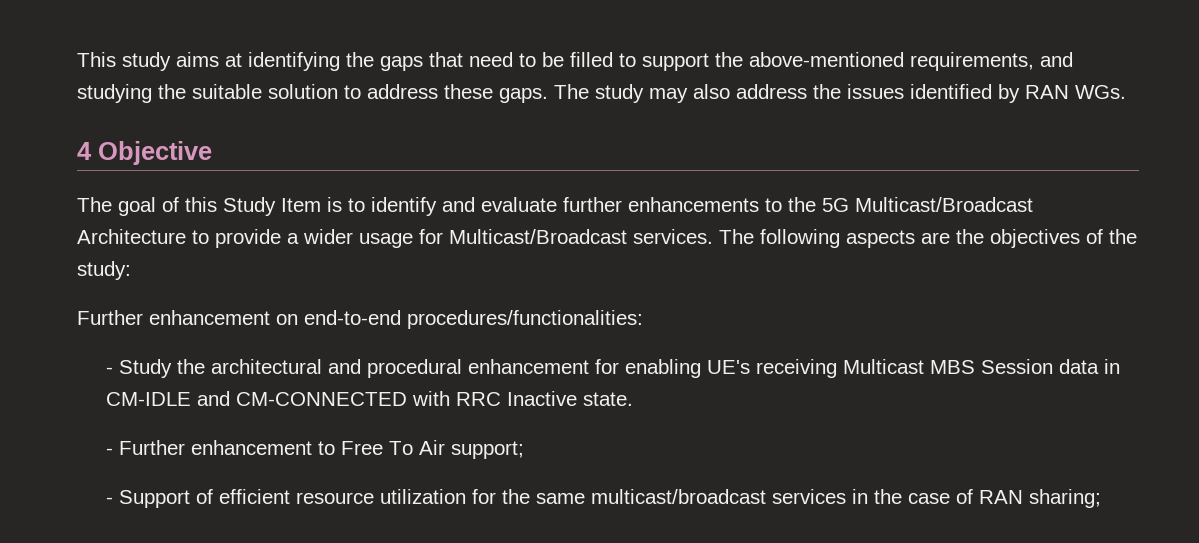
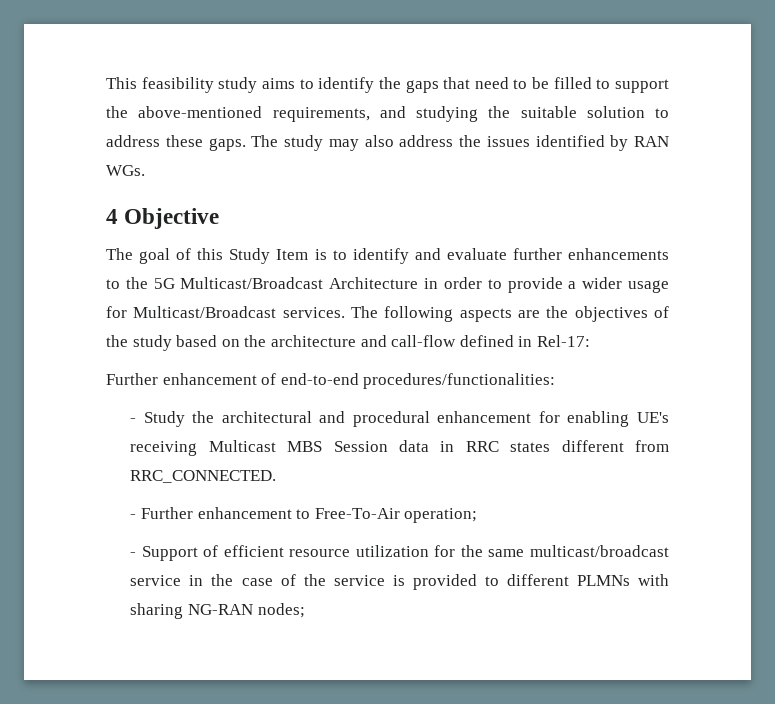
- This study aims at identifying the gaps that need to be filled to support the above-mentioned requirements, and studying the suitable solution to address these gaps.
+ This feasibility study aims to identify the gaps that need to be filled to support the above-mentioned requirements, and studying the suitable solution to address these gaps.
- The goal of this Study Item is to identify and evaluate further enhancements to the 5G Multicast/Broadcast Architecture to provide a wider usage for Multicast/Broadcast services.
+ The goal of this Study Item is to identify and evaluate further enhancements to the 5G Multicast/Broadcast Architecture in order to provide a wider usage for Multicast/Broadcast services.
- The following aspects are the objectives of the study:
- Further enhancement on end-to-end procedures/functionalities:
+ The following aspects are the objectives of the study based on the architecture and call-flow defined in Rel-17:
+ Further enhancement of end-to-end procedures/functionalities:
- - Study the architectural and procedural enhancement for enabling UE's receiving Multicast MBS Session data in CM-IDLE and CM-CONNECTED with RRC Inactive state.
+ - Study the architectural and procedural enhancement for enabling UE's receiving Multicast MBS Session data in RRC states different from RRC_CONNECTED.
- - Further enhancement to Free To Air support;
+ - Further enhancement to Free-To-Air operation;
- - Support of efficient resource utilization for the same multicast/broadcast services in the case of RAN sharing;
+ - Support of efficient resource utilization for the same multicast/broadcast service in the case of the service is provided to different PLMNs with sharing NG-RAN nodes;

